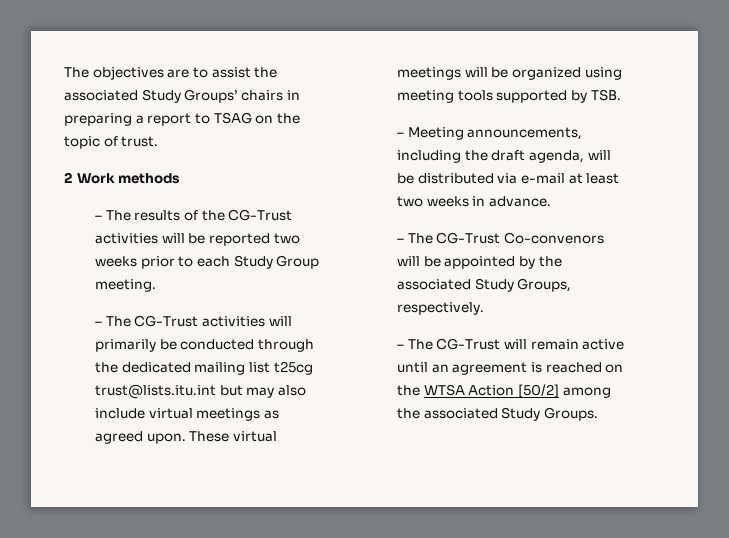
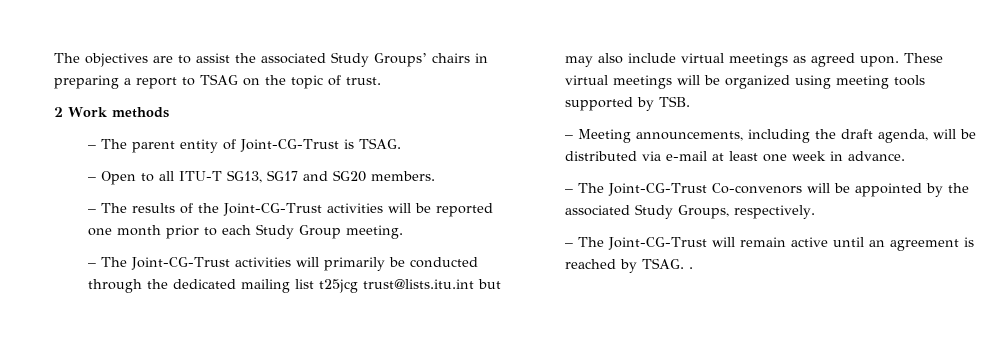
+ – The parent entity of Joint-CG-Trust is TSAG.
+ – Open to all ITU-T SG13, SG17 and SG20 members.
- – The results of the CG-Trust activities will be reported two weeks prior to each Study Group meeting.
+ – The results of the Joint-CG-Trust activities will be reported one month prior to each Study Group meeting.
- – The CG-Trust activities will primarily be conducted through the dedicated mailing list t25cg trust@lists.itu.int but may also include virtual meetings as agreed upon.
+ – The Joint-CG-Trust activities will primarily be conducted through the dedicated mailing list t25jcg trust@lists.itu.int but may also include virtual meetings as agreed upon.
- – Meeting announcements, including the draft agenda, will be distributed via e-mail at least two weeks in advance.
+ – Meeting announcements, including the draft agenda, will be distributed via e-mail at least one week in advance.
- – The CG-Trust Co-convenors will be appointed by the associated Study Groups, respectively.
+ – The Joint-CG-Trust Co-convenors will be appointed by the associated Study Groups, respectively.
- – The CG-Trust will remain active until an agreement is reached on the WTSA Action [50/2] among the associated Study Groups.
+ – The Joint-CG-Trust will remain active until an agreement is reached by TSAG. .

